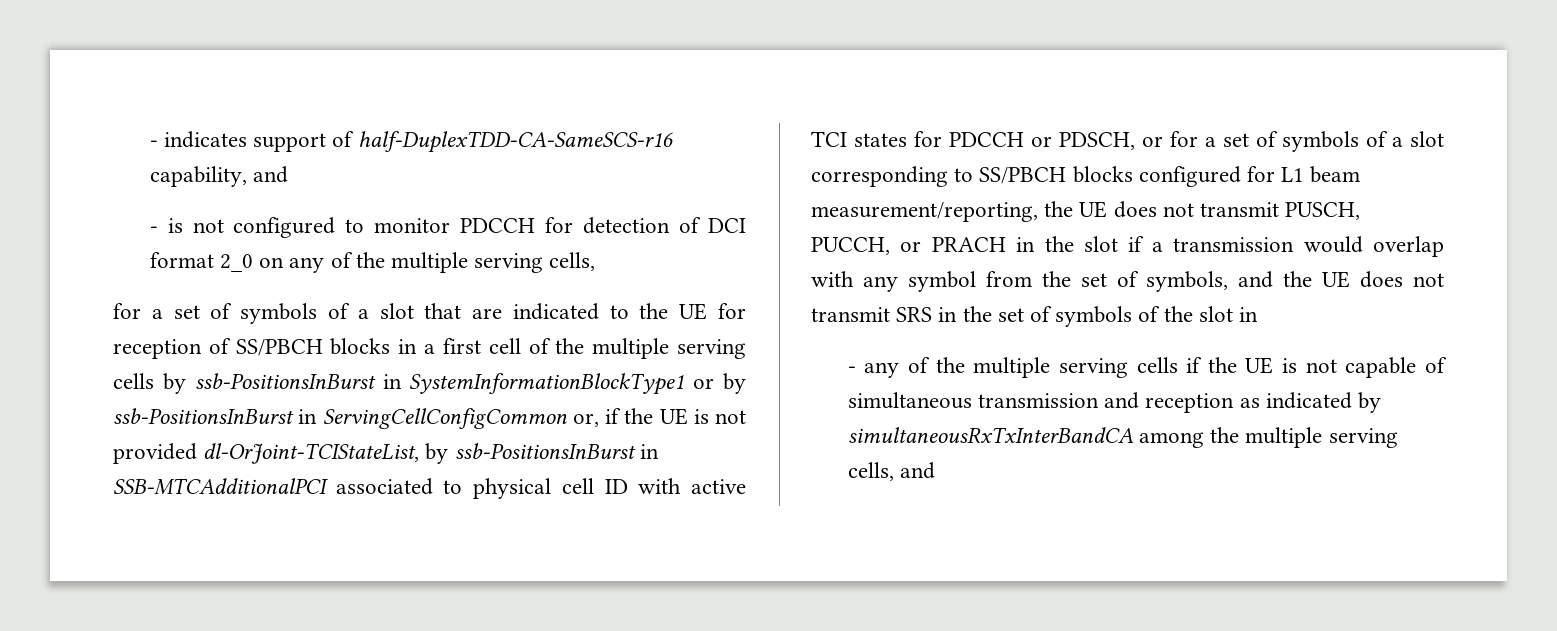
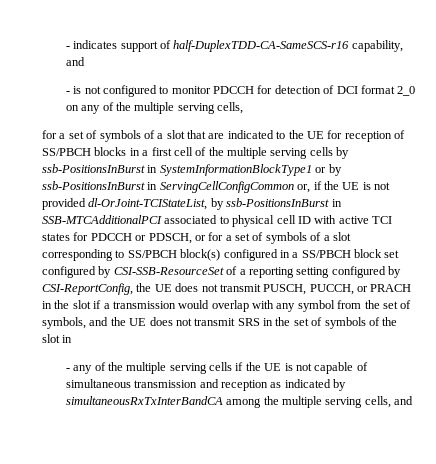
- for a set of symbols of a slot that are indicated to the UE for reception of SS/PBCH blocks in a first cell of the multiple serving cells by ssb-PositionsInBurst in SystemInformationBlockType1 or by ssb-PositionsInBurst in ServingCellConfigCommon or, if the UE is not provided dl-OrJoint-TCIStateList, by ssb-PositionsInBurst in SSB-MTCAdditionalPCI associated to physical cell ID with active TCI states for PDCCH or PDSCH, or for a set of symbols of a slot corresponding to SS/PBCH blocks configured for L1 beam measurement/reporting, the UE does not transmit PUSCH, PUCCH, or PRACH in the slot if a transmission would overlap with any symbol from the set of symbols, and the UE does not transmit SRS in the set of symbols of the slot in
+ for a set of symbols of a slot that are indicated to the UE for reception of SS/PBCH blocks in a first cell of the multiple serving cells by ssb-PositionsInBurst in SystemInformationBlockType1 or by ssb-PositionsInBurst in ServingCellConfigCommon or, if the UE is not provided dl-OrJoint-TCIStateList, by ssb-PositionsInBurst in SSB-MTCAdditionalPCI associated to physical cell ID with active TCI states for PDCCH or PDSCH, or for a set of symbols of a slot corresponding to SS/PBCH block(s) configured in a SS/PBCH block set configured by CSI-SSB-ResourceSet of a reporting setting configured by CSI-ReportConfig, the UE does not transmit PUSCH, PUCCH, or PRACH in the slot if a transmission would overlap with any symbol from the set of symbols, and the UE does not transmit SRS in the set of symbols of the slot in

